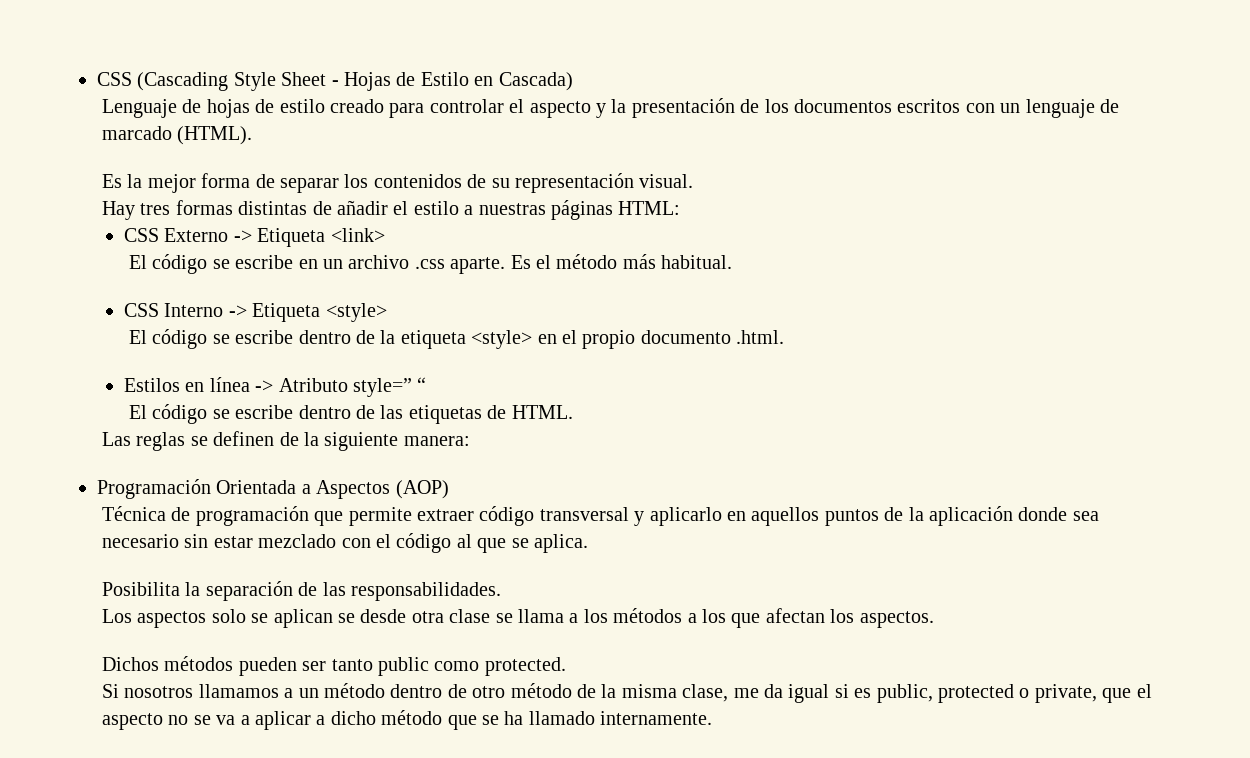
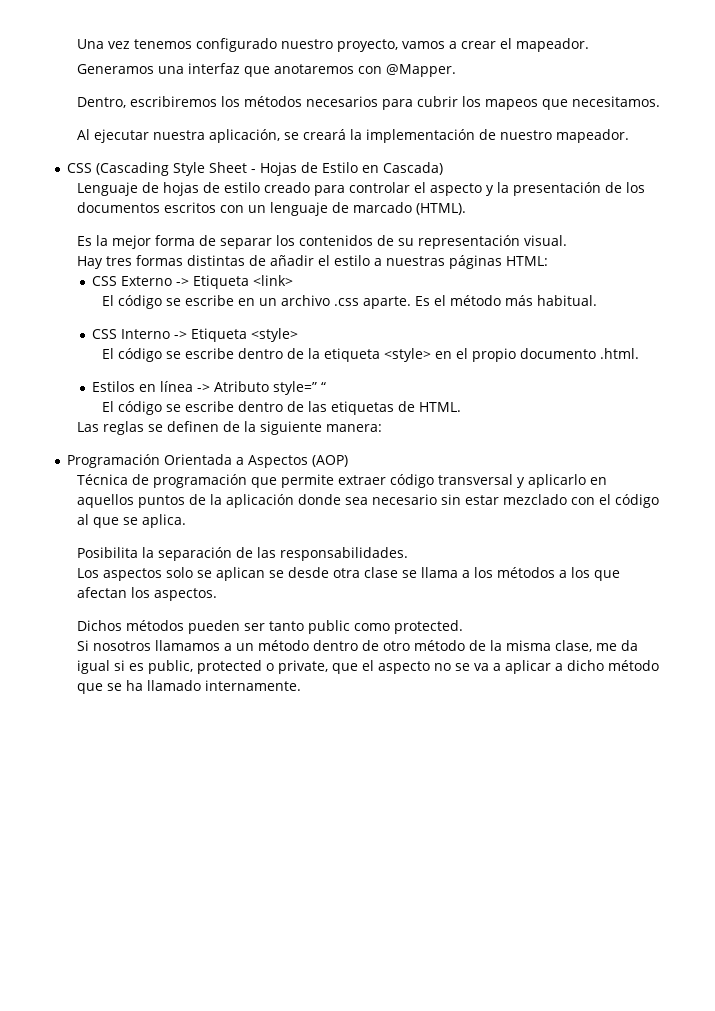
+ Una vez tenemos configurado nuestro proyecto, vamos a crear el mapeador.
+ Generamos una interfaz que anotaremos con @Mapper.
+ Dentro, escribiremos los métodos necesarios para cubrir los mapeos que necesitamos.
+ Al ejecutar nuestra aplicación, se creará la implementación de nuestro mapeador.

